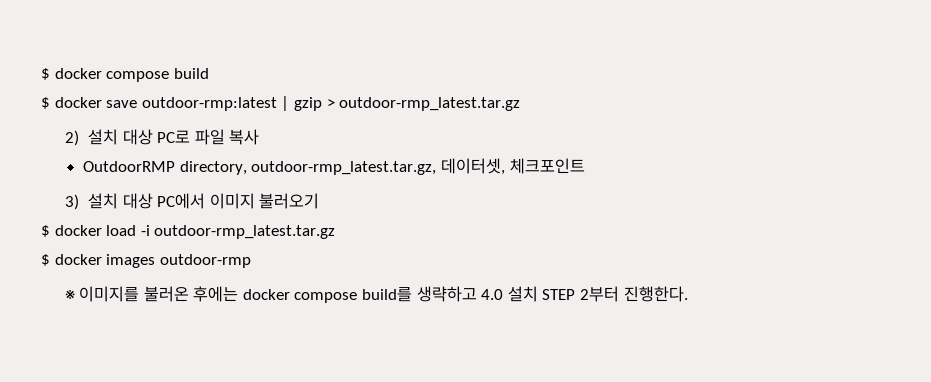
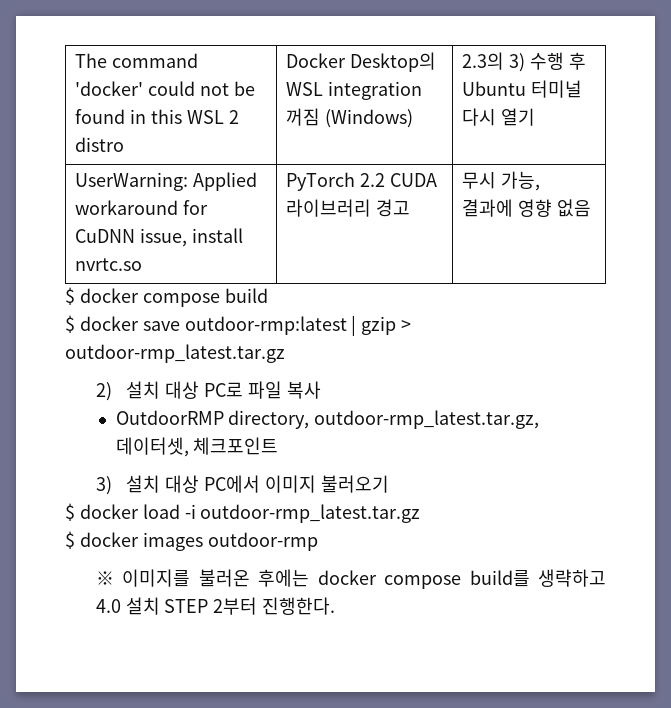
+ The command 'docker' could not be found in this WSL 2 distro | Docker Desktop의 WSL integration 꺼짐 (Windows) | 2.3의 3) 수행 후 Ubuntu 터미널 다시 열기
+ UserWarning: Applied workaround for CuDNN issue, install nvrtc.so | PyTorch 2.2 CUDA 라이브러리 경고 | 무시 가능, 결과에 영향 없음

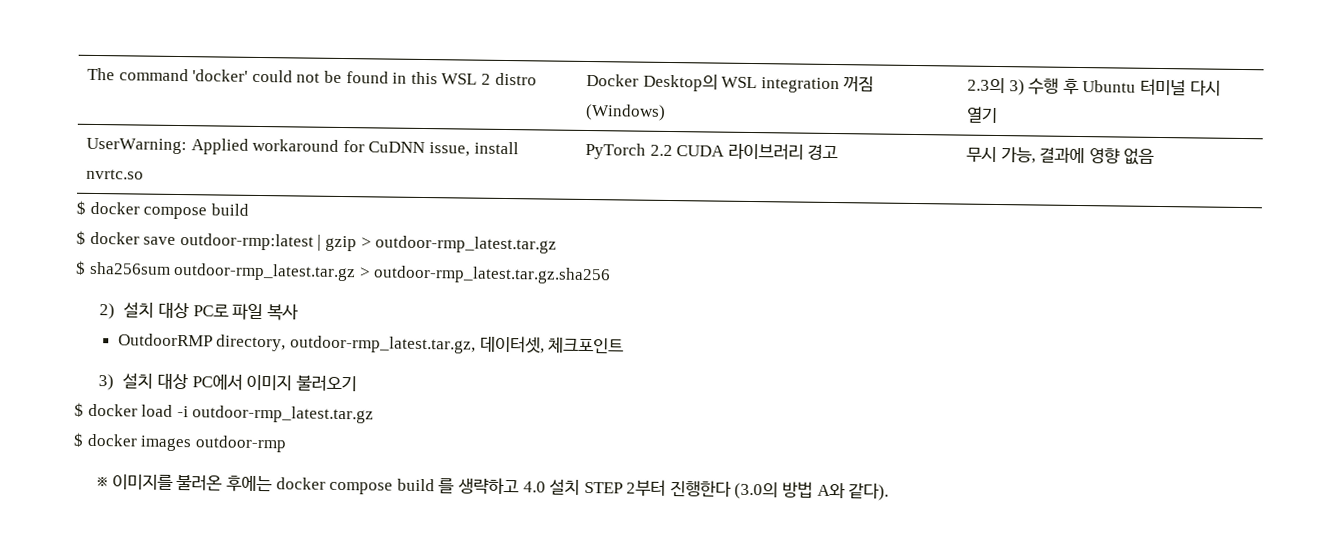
+ $ sha256sum outdoor-rmp_latest.tar.gz > outdoor-rmp_latest.tar.gz.sha256
- ※ 이미지를 불러온 후에는 docker compose build를 생략하고 4.0 설치 STEP 2부터 진행한다.
+ ※ 이미지를 불러온 후에는 docker compose build 를 생략하고 4.0 설치 STEP 2부터 진행한다 (3.0의 방법 A와 같다).

